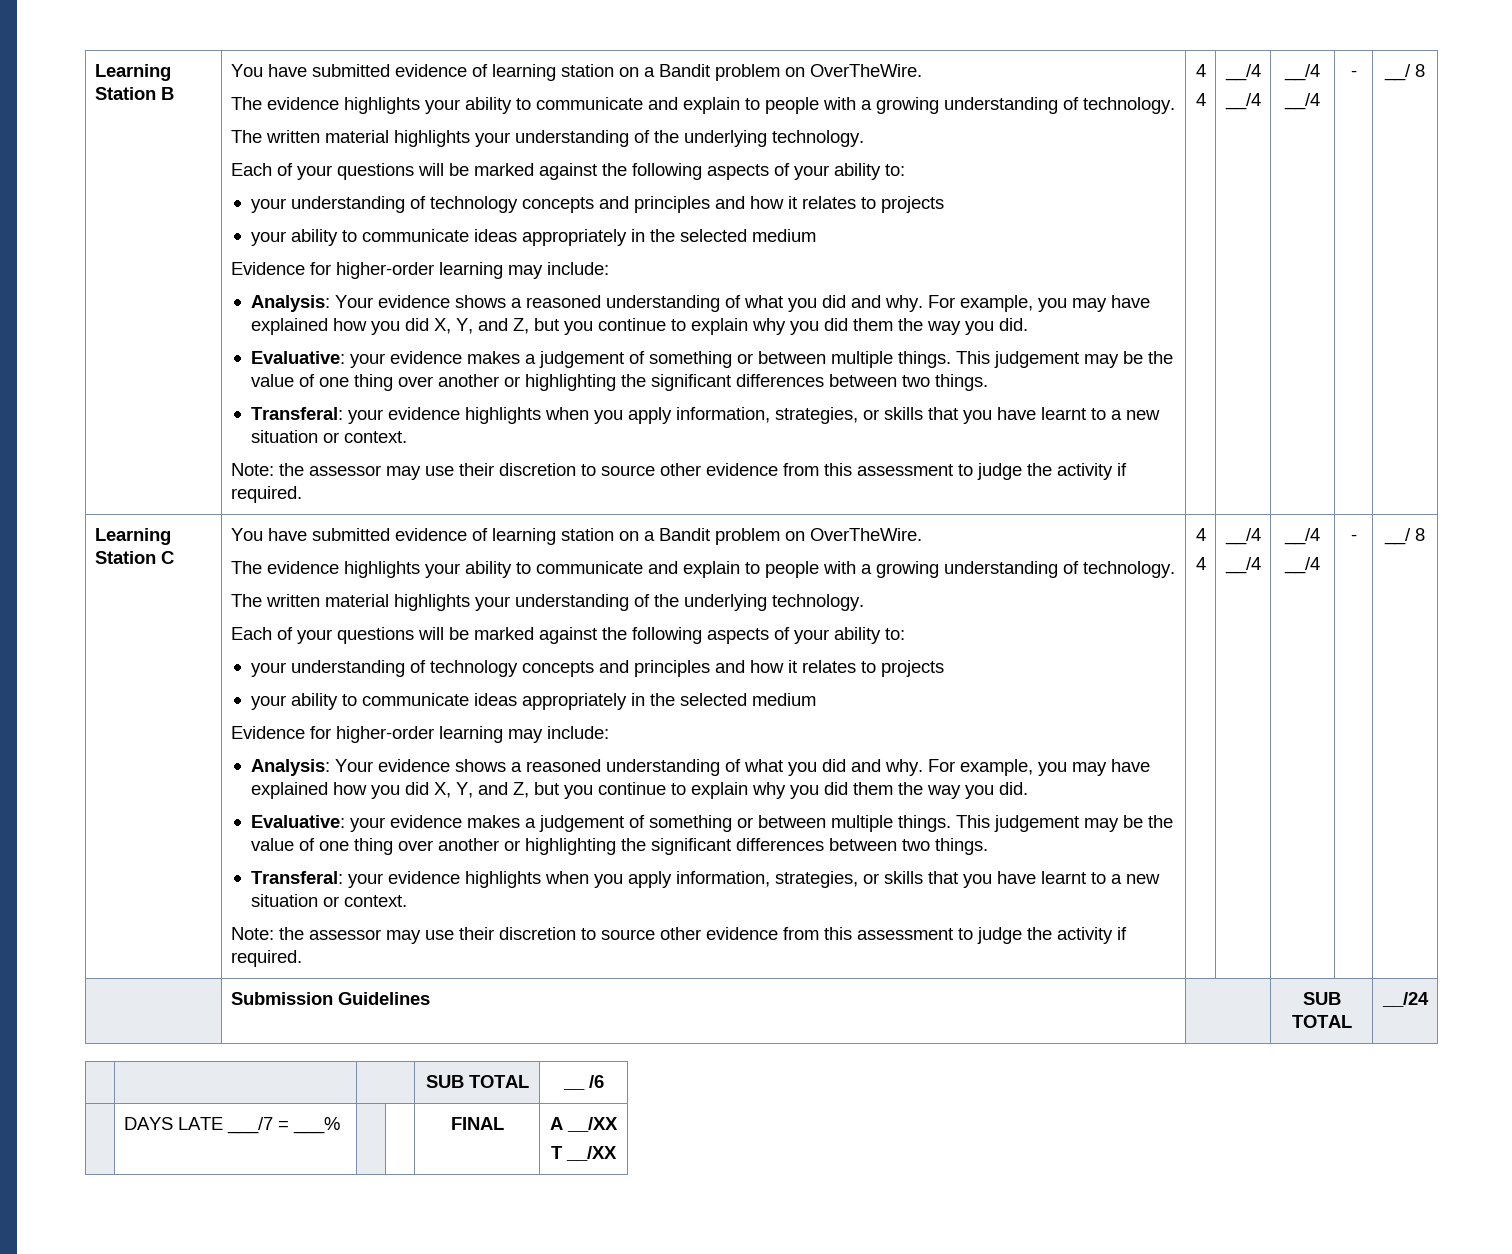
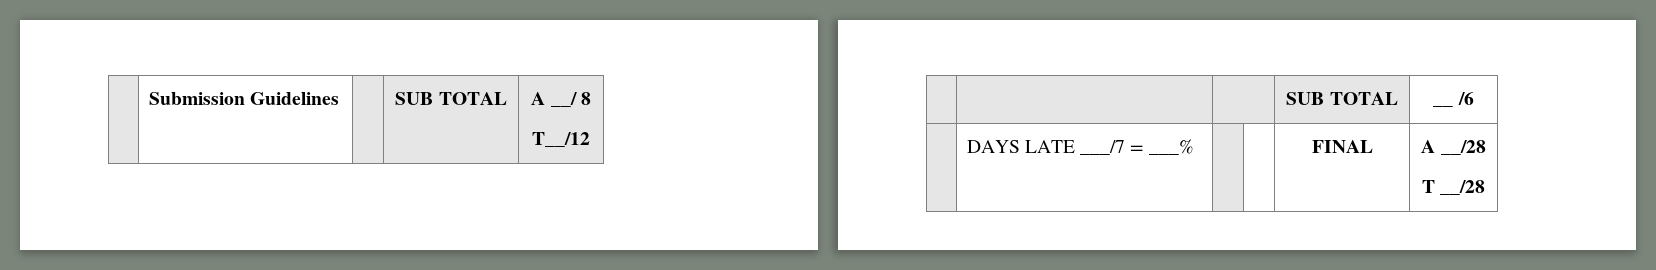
- Learning Station B | You have submitted evidence of learning station on a Bandit problem on OverTheWire.
- The evidence highlights your ability to communicate and explain to people with a growing understanding of technology.
- The written material highlights your understanding of the underlying technology.
- Each of your questions will be marked against the following aspects of your ability to:
- your understanding of technology concepts and principles and how it relates to projects
- your ability to communicate ideas appropriately in the selected medium
- Evidence for higher-order learning may include:
- Analysis: Your evidence shows a reasoned understanding of what you did and why. For example, you may have explained how you did X, Y, and Z, but you continue to explain why you did them the way you did.
- Evaluative: your evidence makes a judgement of something or between multiple things. This judgement may be the value of one thing over another or highlighting the significant differences between two things.
- Transferal: your evidence highlights when you apply information, strategies, or skills that you have learnt to a new situation or context.
- Note: the assessor may use their discretion to source other evidence from this assessment to judge the activity if required. | 4
- 4 | __/4
- __/4 | __/4
- __/4 | - | __/ 8
- Learning Station C | You have submitted evidence of learning station on a Bandit problem on OverTheWire.
- The evidence highlights your ability to communicate and explain to people with a growing understanding of technology.
- The written material highlights your understanding of the underlying technology.
- Each of your questions will be marked against the following aspects of your ability to:
- your understanding of technology concepts and principles and how it relates to projects
- your ability to communicate ideas appropriately in the selected medium
- Evidence for higher-order learning may include:
- Analysis: Your evidence shows a reasoned understanding of what you did and why. For example, you may have explained how you did X, Y, and Z, but you continue to explain why you did them the way you did.
- Evaluative: your evidence makes a judgement of something or between multiple things. This judgement may be the value of one thing over another or highlighting the significant differences between two things.
- Transferal: your evidence highlights when you apply information, strategies, or skills that you have learnt to a new situation or context.
- Note: the assessor may use their discretion to source other evidence from this assessment to judge the activity if required. | 4
- 4 | __/4
- __/4 | __/4
- __/4 | - | __/ 8
- | Submission Guidelines | | SUB TOTAL | __/24
+ Submission Guidelines | | SUB TOTAL | A __/ 8
+ T__/12
- | DAYS LATE ___/7 = ___% | | | FINAL | A __/XX
- T __/XX
+ | DAYS LATE ___/7 = ___% | | | FINAL | A __/28
+ T __/28

